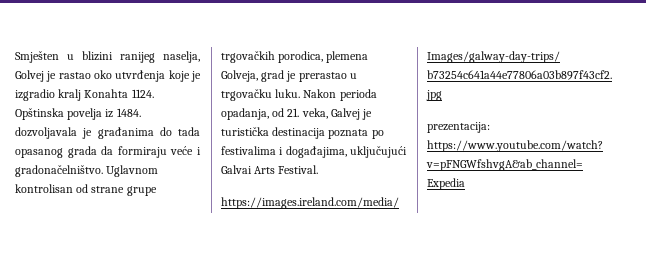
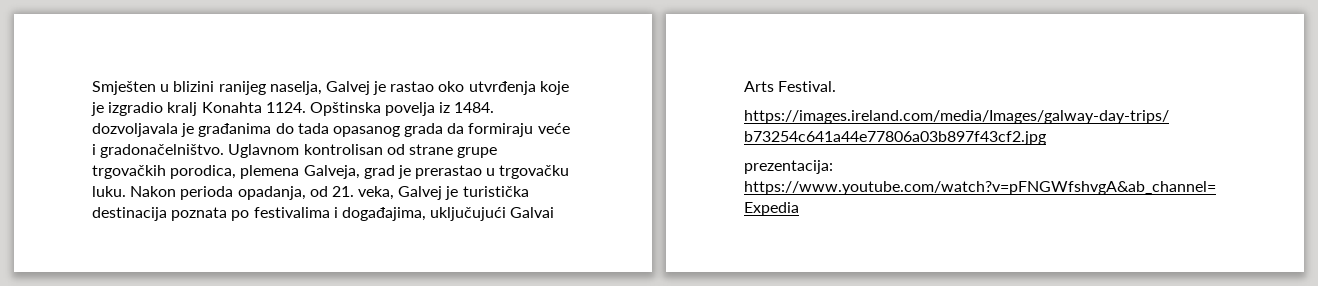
- Smješten u blizini ranijeg naselja, Golvej je rastao oko utvrđenja koje je izgradio kralj Konahta 1124.
+ Smješten u blizini ranijeg naselja, Galvej je rastao oko utvrđenja koje je izgradio kralj Konahta 1124.
- Uglavnom kontrolisan od strane grupe trgovačkih porodica, plemena Golveja, grad je prerastao u trgovačku luku.
+ Uglavnom kontrolisan od strane grupe trgovačkih porodica, plemena Galveja, grad je prerastao u trgovačku luku.

